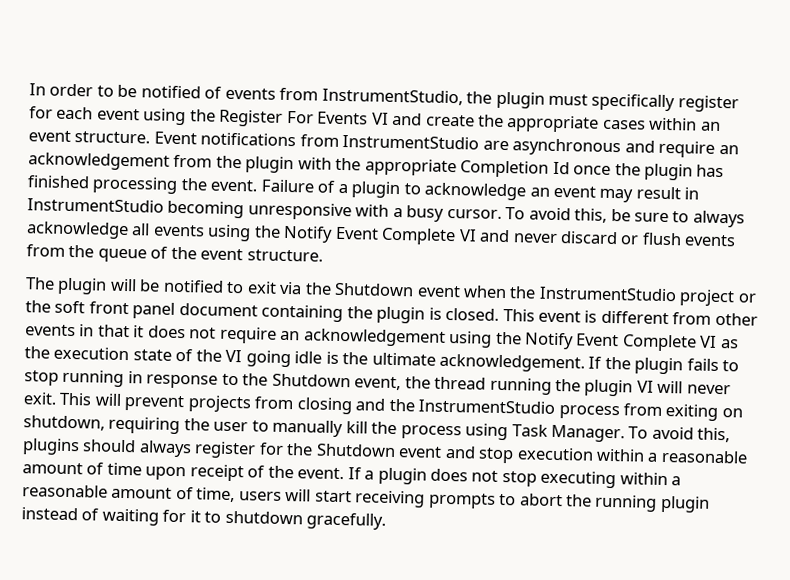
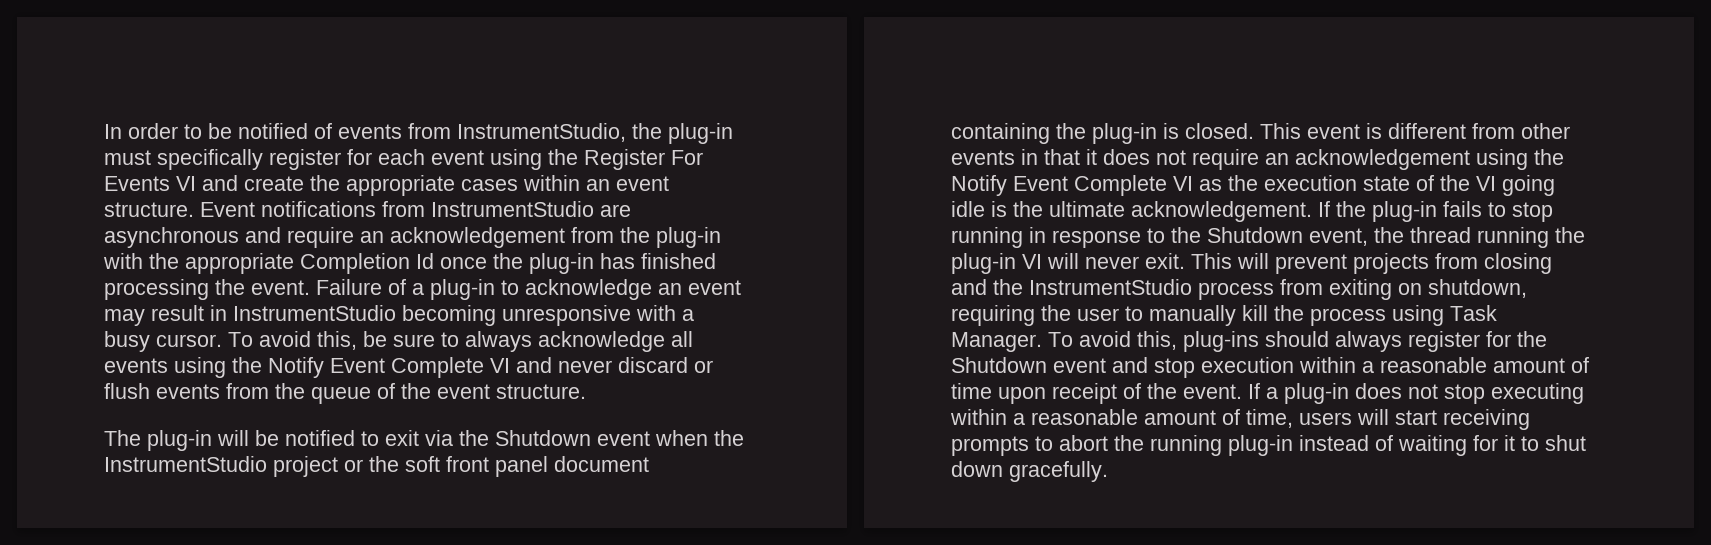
- In order to be notified of events from InstrumentStudio, the plugin must specifically register for each event using the Register For Events VI and create the appropriate cases within an event structure.
+ In order to be notified of events from InstrumentStudio, the plug-in must specifically register for each event using the Register For Events VI and create the appropriate cases within an event structure.
- Event notifications from InstrumentStudio are asynchronous and require an acknowledgement from the plugin with the appropriate Completion Id once the plugin has finished processing the event.
+ Event notifications from InstrumentStudio are asynchronous and require an acknowledgement from the plug-in with the appropriate Completion Id once the plug-in has finished processing the event.
- Failure of a plugin to acknowledge an event may result in InstrumentStudio becoming unresponsive with a busy cursor.
+ Failure of a plug-in to acknowledge an event may result in InstrumentStudio becoming unresponsive with a busy cursor.
- The plugin will be notified to exit via the Shutdown event when the InstrumentStudio project or the soft front panel document containing the plugin is closed.
+ The plug-in will be notified to exit via the Shutdown event when the InstrumentStudio project or the soft front panel document containing the plug-in is closed.
- If the plugin fails to stop running in response to the Shutdown event, the thread running the plugin VI will never exit.
+ If the plug-in fails to stop running in response to the Shutdown event, the thread running the plug-in VI will never exit.
- To avoid this, plugins should always register for the Shutdown event and stop execution within a reasonable amount of time upon receipt of the event.
+ To avoid this, plug-ins should always register for the Shutdown event and stop execution within a reasonable amount of time upon receipt of the event.
- If a plugin does not stop executing within a reasonable amount of time, users will start receiving prompts to abort the running plugin instead of waiting for it to shutdown gracefully.
+ If a plug-in does not stop executing within a reasonable amount of time, users will start receiving prompts to abort the running plug-in instead of waiting for it to shut down gracefully.

